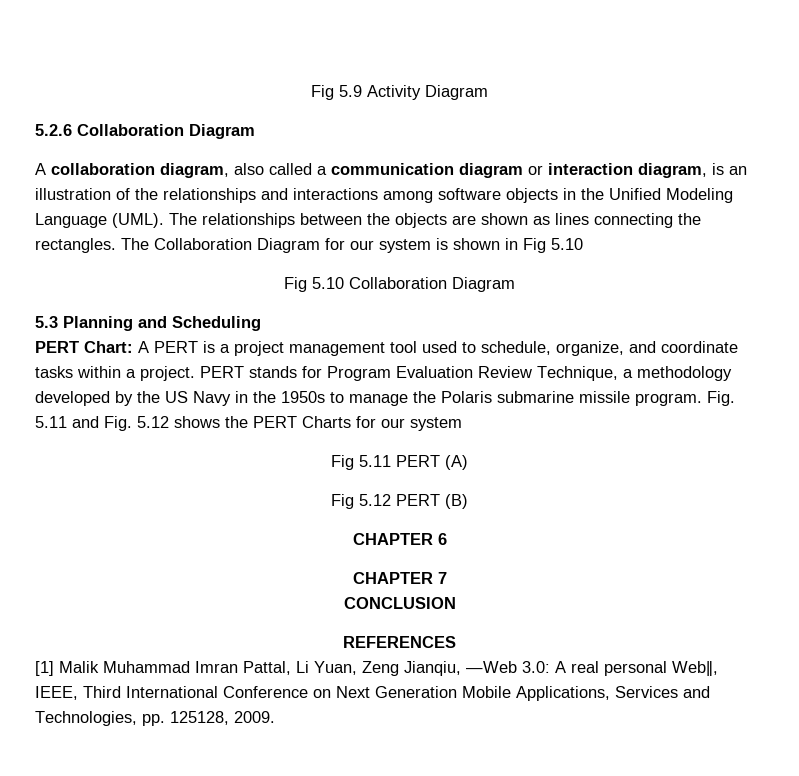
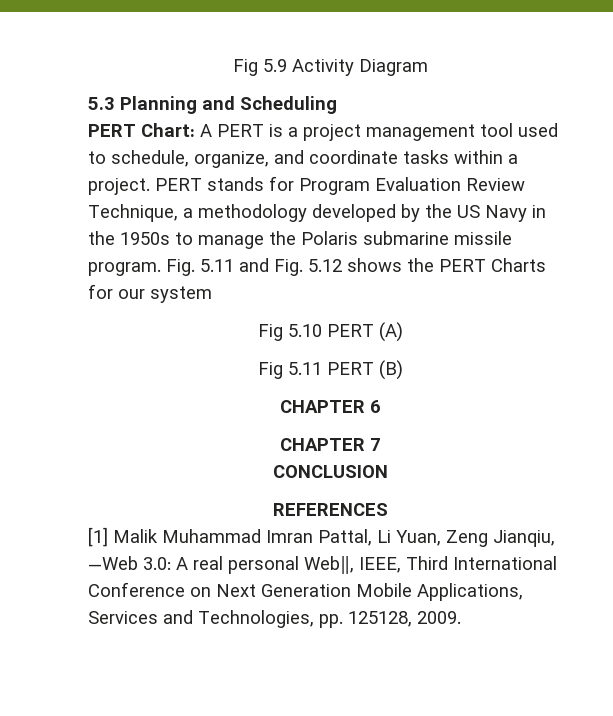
- 5.2.6 Collaboration Diagram
- A collaboration diagram, also called a communication diagram or interaction diagram, is an illustration of the relationships and interactions among software objects in the Unified Modeling Language (UML). The relationships between the objects are shown as lines connecting the rectangles. The Collaboration Diagram for our system is shown in Fig 5.10
- Fig 5.10 Collaboration Diagram
- Fig 5.11 PERT (A)
+ Fig 5.10 PERT (A)
- Fig 5.12 PERT (B)
+ Fig 5.11 PERT (B)

